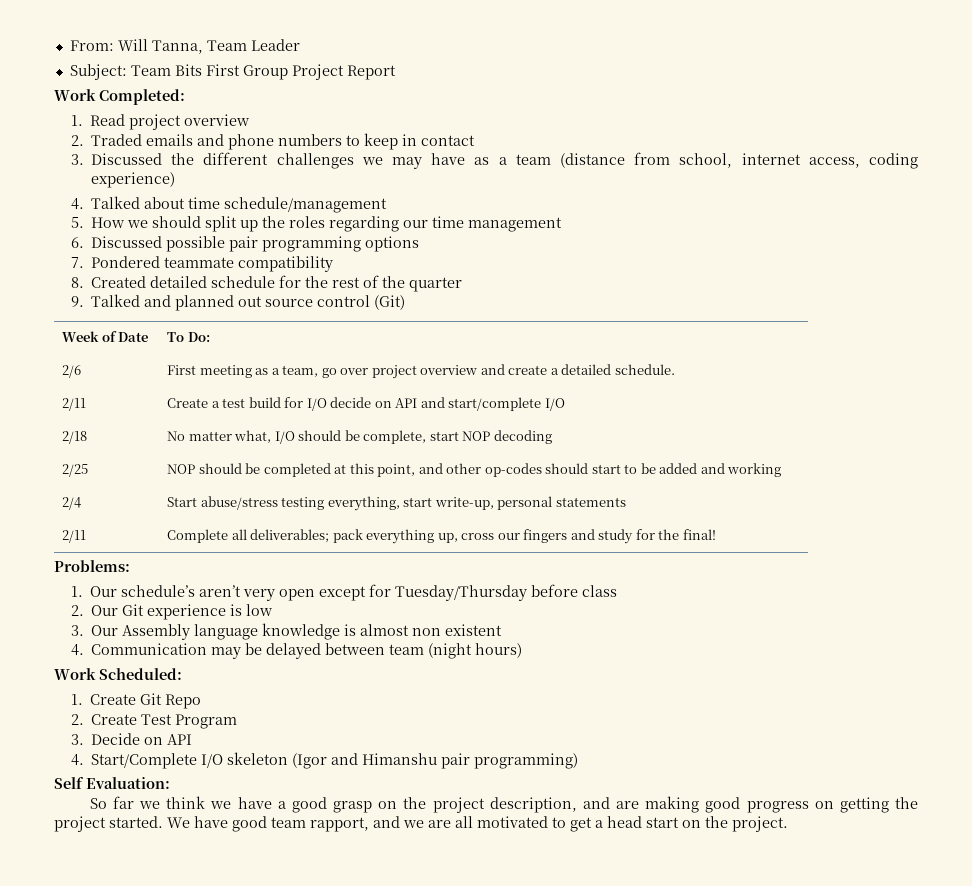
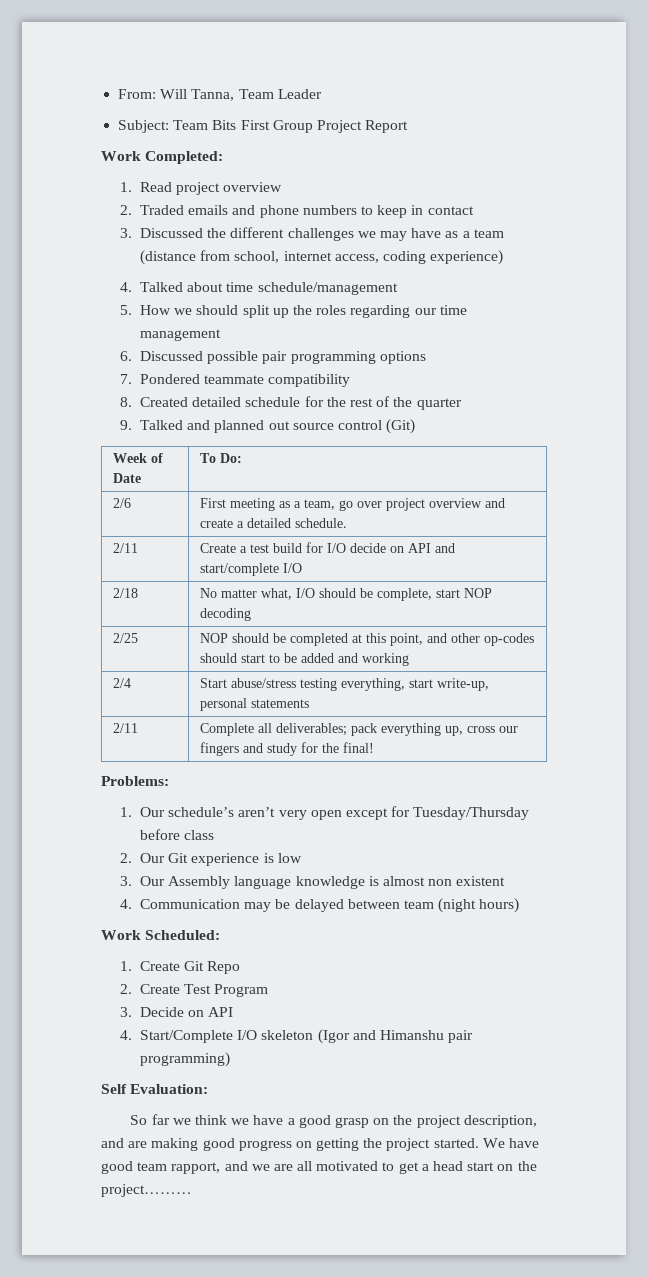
- We have good team rapport, and we are all motivated to get a head start on the project.
+ We have good team rapport, and we are all motivated to get a head start on the project………

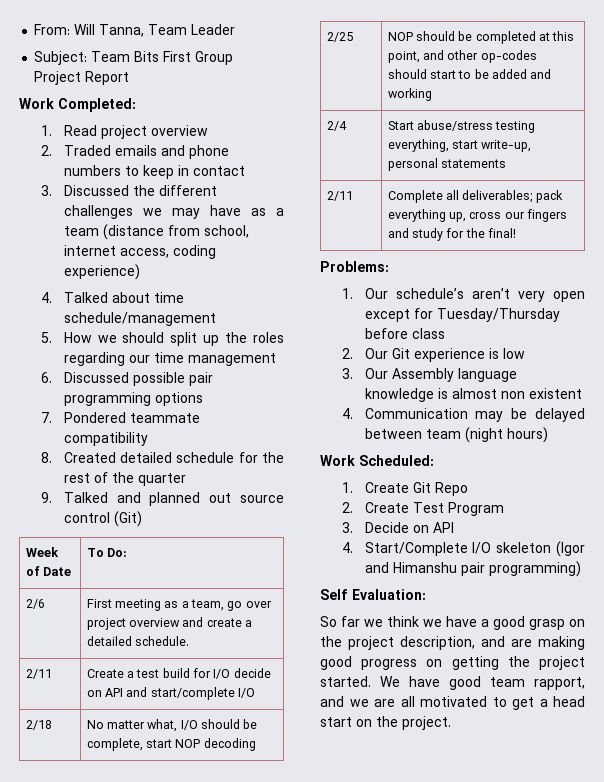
- We have good team rapport, and we are all motivated to get a head start on the project………
+ We have good team rapport, and we are all motivated to get a head start on the project.

